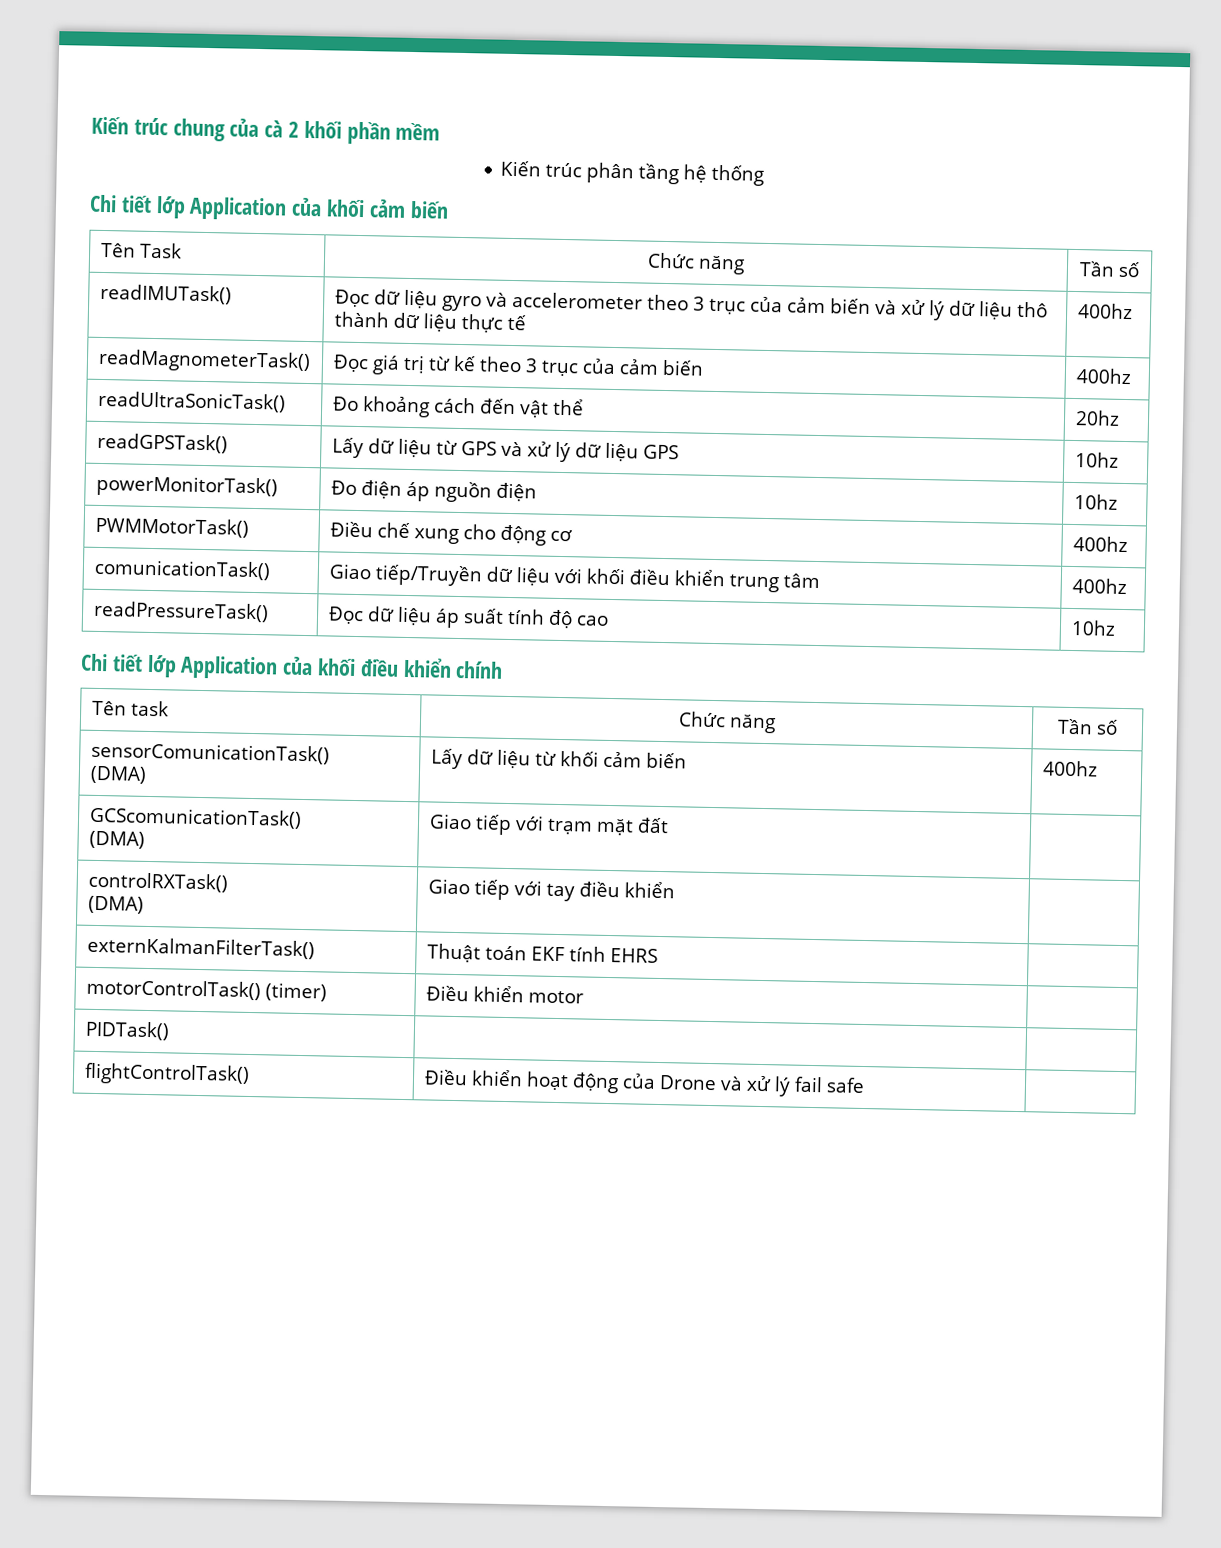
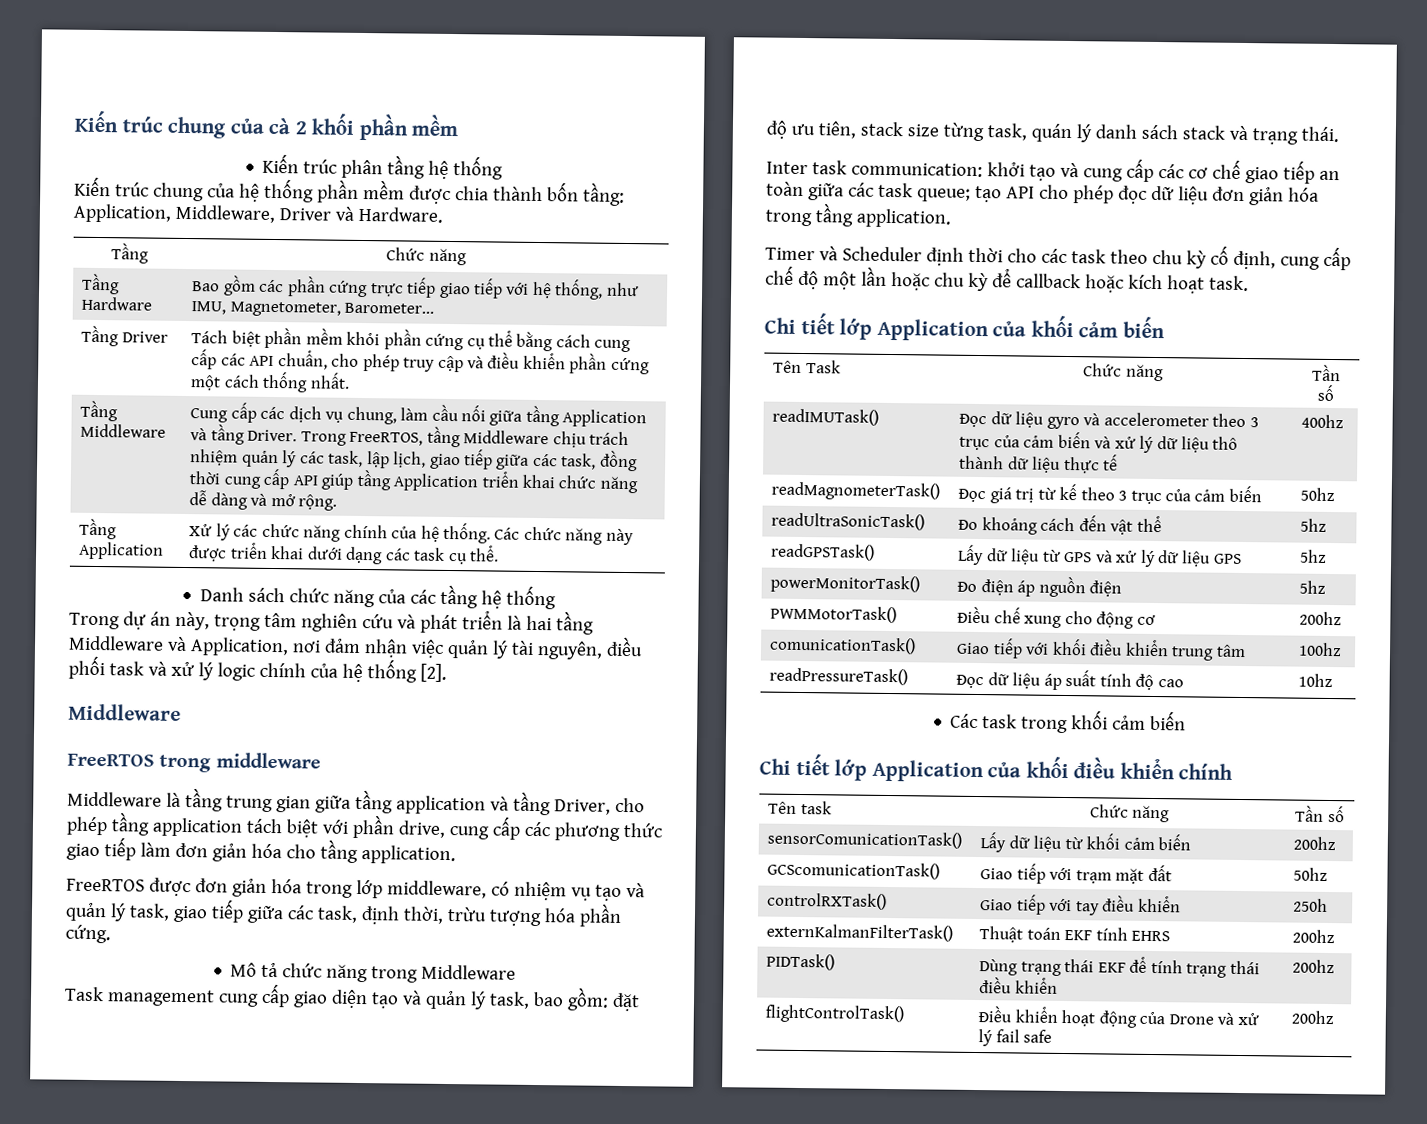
+ Kiến trúc chung của hệ thống phần mềm được chia thành bốn tầng: Application, Middleware, Driver và Hardware.
+ Tầng | Chức năng
+ Tầng Hardware | Bao gồm các phần cứng trực tiếp giao tiếp với hệ thống, như IMU, Magnetometer, Barometer…
+ Tầng Driver | Tách biệt phần mềm khỏi phần cứng cụ thể bằng cách cung cấp các API chuẩn, cho phép truy cập và điều khiển phần cứng một cách thống nhất.
+ Tầng Middleware | Cung cấp các dịch vụ chung, làm cầu nối giữa tầng Application và tầng Driver. Trong FreeRTOS, tầng Middleware chịu trách nhiệm quản lý các task, lập lịch, giao tiếp giữa các task, đồng thời cung cấp API giúp tầng Application triển khai chức năng dễ dàng và mở rộng.
+ Tầng Application | Xử lý các chức năng chính của hệ thống. Các chức năng này được triển khai dưới dạng các task cụ thể.
+ Danh sách chức năng của các tầng hệ thống
+ Trong dự án này, trọng tâm nghiên cứu và phát triển là hai tầng Middleware và Application, nơi đảm nhận việc quản lý tài nguyên, điều phối task và xử lý logic chính của hệ thống [2].
+ Middleware
+ FreeRTOS trong middleware
+ Middleware là tầng trung gian giữa tầng application và tầng Driver, cho phép tầng application tách biệt với phần drive, cung cấp các phương thức giao tiếp làm đơn giản hóa cho tầng application.
+ FreeRTOS được đơn giản hóa trong lớp middleware, có nhiệm vụ tạo và quản lý task, giao tiếp giữa các task, định thời, trừu tượng hóa phần cứng.
+ Mô tả chức năng trong Middleware
+ Task management cung cấp giao diện tạo và quản lý task, bao gồm: đặt độ ưu tiên, stack size từng task, quán lý danh sách stack và trạng thái.
+ Inter task communication: khởi tạo và cung cấp các cơ chế giao tiếp an toàn giữa các task queue; tạo API cho phép đọc dữ liệu đơn giản hóa trong tầng application.
+ Timer và Scheduler định thời cho các task theo chu kỳ cố định, cung cấp chế độ một lần hoặc chu kỳ để callback hoặc kích hoạt task.
- readMagnometerTask() | Đọc giá trị từ kế theo 3 trục của cảm biến | 400hz
+ readMagnometerTask() | Đọc giá trị từ kế theo 3 trục của cảm biến | 50hz
- readUltraSonicTask() | Đo khoảng cách đến vật thể | 20hz
+ readUltraSonicTask() | Đo khoảng cách đến vật thể | 5hz
- readGPSTask() | Lấy dữ liệu từ GPS và xử lý dữ liệu GPS | 10hz
+ readGPSTask() | Lấy dữ liệu từ GPS và xử lý dữ liệu GPS | 5hz
- powerMonitorTask() | Đo điện áp nguồn điện | 10hz
+ powerMonitorTask() | Đo điện áp nguồn điện | 5hz
- PWMMotorTask() | Điều chế xung cho động cơ | 400hz
+ PWMMotorTask() | Điều chế xung cho động cơ | 200hz
- comunicationTask() | Giao tiếp/Truyền dữ liệu với khối điều khiển trung tâm | 400hz
+ comunicationTask() | Giao tiếp với khối điều khiển trung tâm | 100hz
+ Các task trong khối cảm biến
- sensorComunicationTask()
- (DMA) | Lấy dữ liệu từ khối cảm biến | 400hz
+ sensorComunicationTask() | Lấy dữ liệu từ khối cảm biến | 200hz
- GCScomunicationTask()
- (DMA) | Giao tiếp với trạm mặt đất |
+ GCScomunicationTask() | Giao tiếp với trạm mặt đất | 50hz
- controlRXTask()
- (DMA) | Giao tiếp với tay điều khiển |
+ controlRXTask() | Giao tiếp với tay điều khiển | 250h
- externKalmanFilterTask() | Thuật toán EKF tính EHRS |
- motorControlTask() (timer) | Điều khiển motor |
- PIDTask() | |
+ externKalmanFilterTask() | Thuật toán EKF tính EHRS | 200hz
+ PIDTask() | Dùng trạng thái EKF để tính trạng thái điều khiển | 200hz
- flightControlTask() | Điều khiển hoạt động của Drone và xử lý fail safe |
+ flightControlTask() | Điều khiển hoạt động của Drone và xử lý fail safe | 200hz

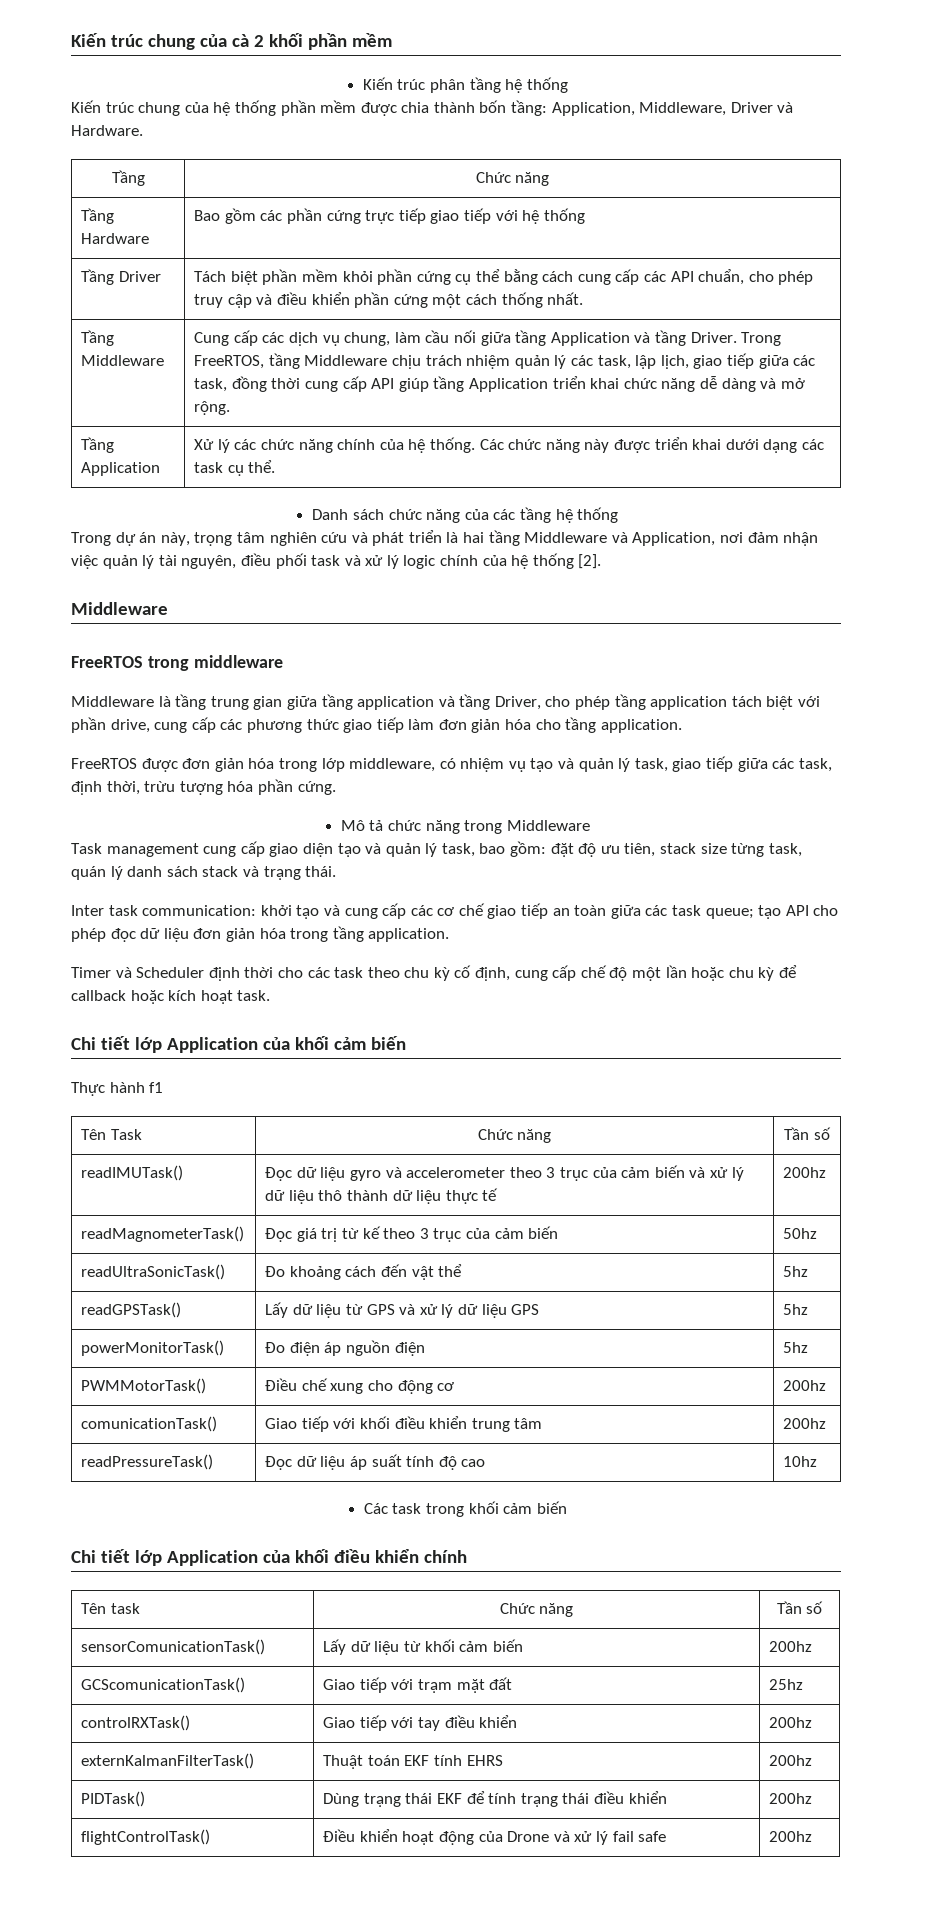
- Tầng Hardware | Bao gồm các phần cứng trực tiếp giao tiếp với hệ thống, như IMU, Magnetometer, Barometer…
+ Tầng Hardware | Bao gồm các phần cứng trực tiếp giao tiếp với hệ thống
+ Thực hành f1
- readIMUTask() | Đọc dữ liệu gyro và accelerometer theo 3 trục của cảm biến và xử lý dữ liệu thô thành dữ liệu thực tế | 400hz
+ readIMUTask() | Đọc dữ liệu gyro và accelerometer theo 3 trục của cảm biến và xử lý dữ liệu thô thành dữ liệu thực tế | 200hz
- comunicationTask() | Giao tiếp với khối điều khiển trung tâm | 100hz
+ comunicationTask() | Giao tiếp với khối điều khiển trung tâm | 200hz
- GCScomunicationTask() | Giao tiếp với trạm mặt đất | 50hz
+ GCScomunicationTask() | Giao tiếp với trạm mặt đất | 25hz
- controlRXTask() | Giao tiếp với tay điều khiển | 250h
+ controlRXTask() | Giao tiếp với tay điều khiển | 200hz

